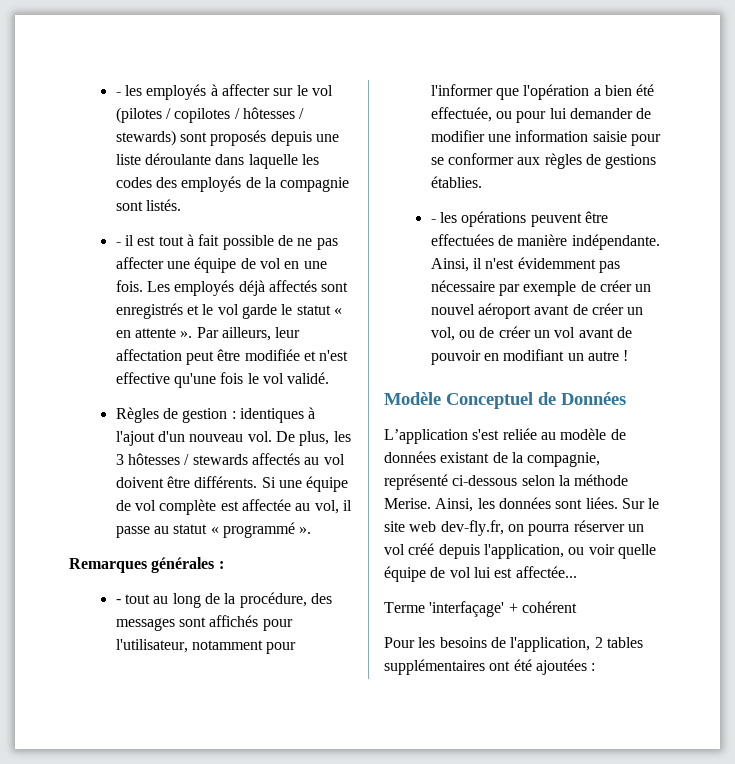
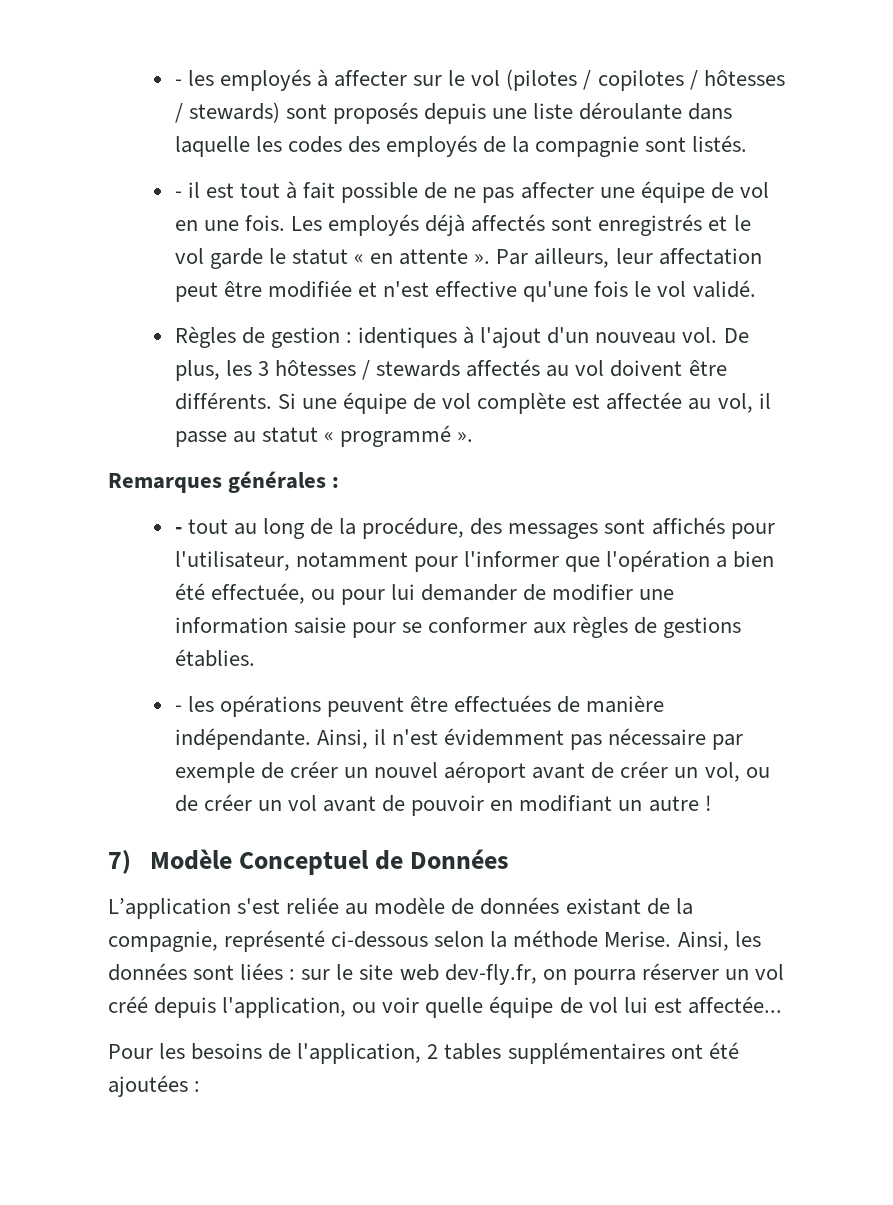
- Modèle Conceptuel de Données
+ 7) Modèle Conceptuel de Données
- Ainsi, les données sont liées. Sur le site web dev-fly.fr, on pourra réserver un vol créé depuis l'application, ou voir quelle équipe de vol lui est affectée...
+ Ainsi, les données sont liées : sur le site web dev-fly.fr, on pourra réserver un vol créé depuis l'application, ou voir quelle équipe de vol lui est affectée...
- Terme 'interfaçage' + cohérent

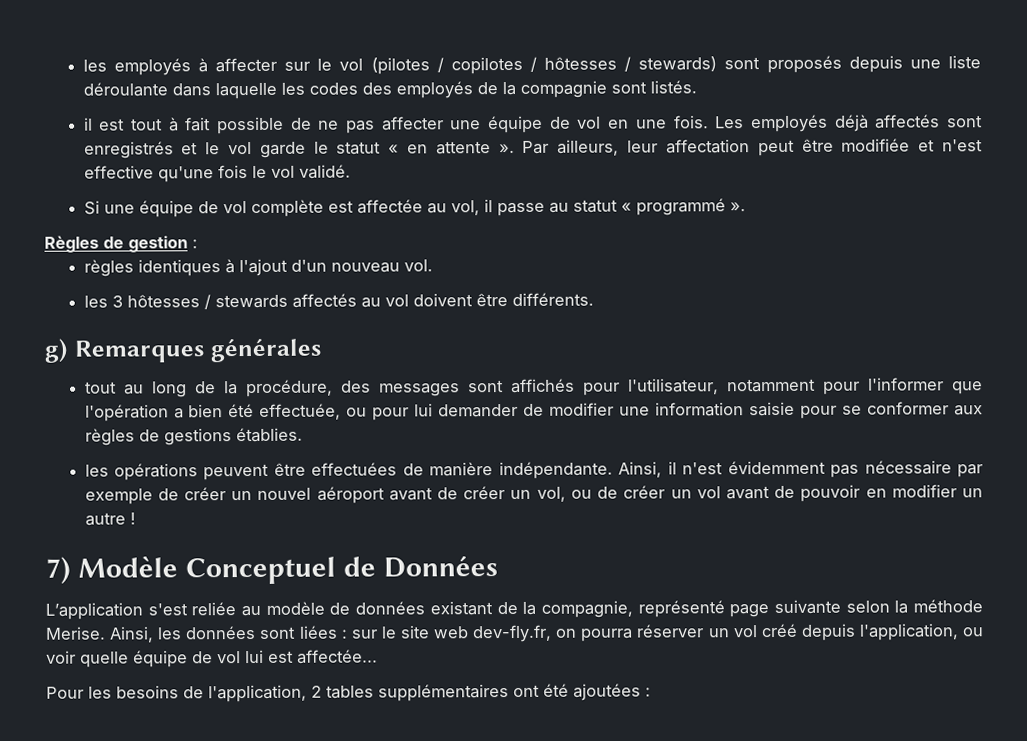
- - les employés à affecter sur le vol (pilotes / copilotes / hôtesses / stewards) sont proposés depuis une liste déroulante dans laquelle les codes des employés de la compagnie sont listés.
+ les employés à affecter sur le vol (pilotes / copilotes / hôtesses / stewards) sont proposés depuis une liste déroulante dans laquelle les codes des employés de la compagnie sont listés.
- - il est tout à fait possible de ne pas affecter une équipe de vol en une fois.
+ il est tout à fait possible de ne pas affecter une équipe de vol en une fois.
- Règles de gestion : identiques à l'ajout d'un nouveau vol. De plus, les 3 hôtesses / stewards affectés au vol doivent être différents.
- Remarques générales :
- - tout au long de la procédure, des messages sont affichés pour l'utilisateur, notamment pour l'informer que l'opération a bien été effectuée, ou pour lui demander de modifier une information saisie pour se conformer aux règles de gestions établies.
+ Règles de gestion :
+ règles identiques à l'ajout d'un nouveau vol.
+ les 3 hôtesses / stewards affectés au vol doivent être différents.
+ g) Remarques générales
+ tout au long de la procédure, des messages sont affichés pour l'utilisateur, notamment pour l'informer que l'opération a bien été effectuée, ou pour lui demander de modifier une information saisie pour se conformer aux règles de gestions établies.
- - les opérations peuvent être effectuées de manière indépendante.
+ les opérations peuvent être effectuées de manière indépendante.
- Ainsi, il n'est évidemment pas nécessaire par exemple de créer un nouvel aéroport avant de créer un vol, ou de créer un vol avant de pouvoir en modifiant un autre !
+ Ainsi, il n'est évidemment pas nécessaire par exemple de créer un nouvel aéroport avant de créer un vol, ou de créer un vol avant de pouvoir en modifier un autre !
- L’application s'est reliée au modèle de données existant de la compagnie, représenté ci-dessous selon la méthode Merise.
+ L’application s'est reliée au modèle de données existant de la compagnie, représenté page suivante selon la méthode Merise.

